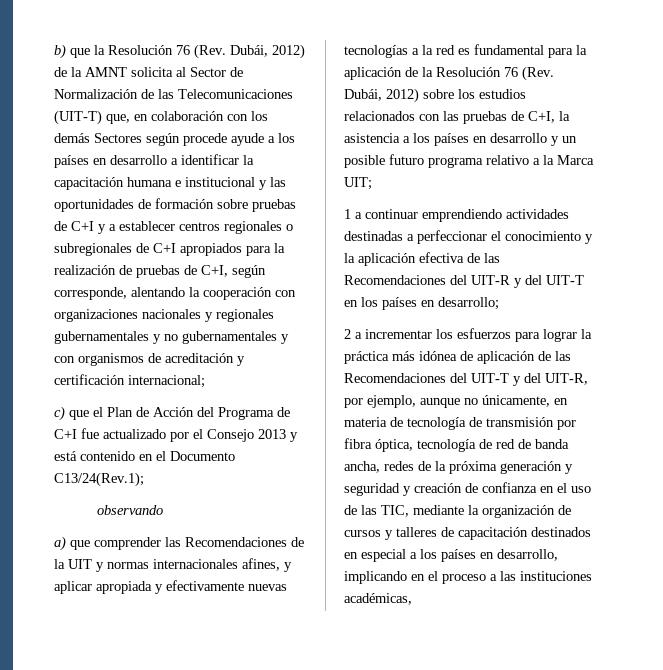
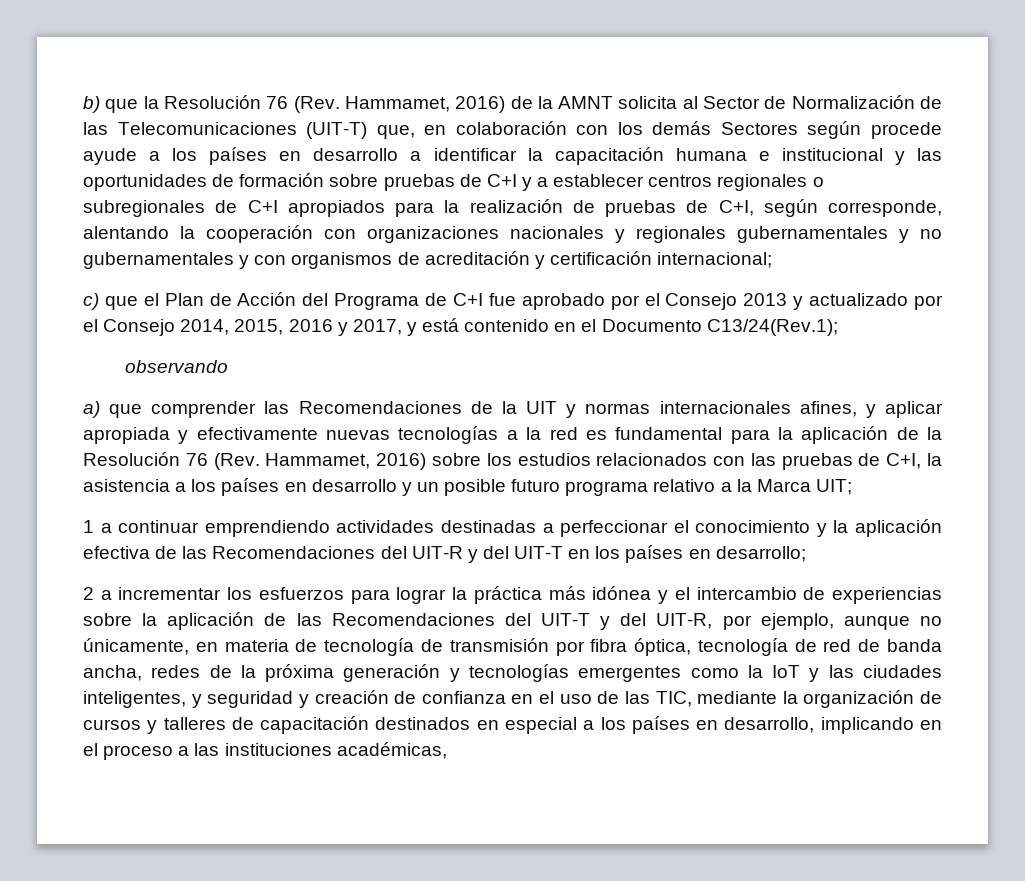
- b) que la Resolución 76 (Rev. Dubái, 2012) de la AMNT solicita al Sector de Normalización de las Telecomunicaciones (UIT-T) que, en colaboración con los demás Sectores según procede ayude a los países en desarrollo a identificar la capacitación humana e institucional y las oportunidades de formación sobre pruebas de C+I y a establecer centros regionales o subregionales de C+I apropiados para la realización de pruebas de C+I, según corresponde, alentando la cooperación con organizaciones nacionales y regionales gubernamentales y no gubernamentales y con organismos de acreditación y certificación internacional;
+ b) que la Resolución 76 (Rev. Hammamet, 2016) de la AMNT solicita al Sector de Normalización de las Telecomunicaciones (UIT-T) que, en colaboración con los demás Sectores según procede ayude a los países en desarrollo a identificar la capacitación humana e institucional y las oportunidades de formación sobre pruebas de C+I y a establecer centros regionales o subregionales de C+I apropiados para la realización de pruebas de C+I, según corresponde, alentando la cooperación con organizaciones nacionales y regionales gubernamentales y no gubernamentales y con organismos de acreditación y certificación internacional;
- c) que el Plan de Acción del Programa de C+I fue actualizado por el Consejo 2013 y está contenido en el Documento C13/24(Rev.1);
+ c) que el Plan de Acción del Programa de C+I fue aprobado por el Consejo 2013 y actualizado por el Consejo 2014, 2015, 2016 y 2017, y está contenido en el Documento C13/24(Rev.1);
- a) que comprender las Recomendaciones de la UIT y normas internacionales afines, y aplicar apropiada y efectivamente nuevas tecnologías a la red es fundamental para la aplicación de la Resolución 76 (Rev. Dubái, 2012) sobre los estudios relacionados con las pruebas de C+I, la asistencia a los países en desarrollo y un posible futuro programa relativo a la Marca UIT;
+ a) que comprender las Recomendaciones de la UIT y normas internacionales afines, y aplicar apropiada y efectivamente nuevas tecnologías a la red es fundamental para la aplicación de la Resolución 76 (Rev. Hammamet, 2016) sobre los estudios relacionados con las pruebas de C+I, la asistencia a los países en desarrollo y un posible futuro programa relativo a la Marca UIT;
- 2 a incrementar los esfuerzos para lograr la práctica más idónea de aplicación de las Recomendaciones del UIT-T y del UIT-R, por ejemplo, aunque no únicamente, en materia de tecnología de transmisión por fibra óptica, tecnología de red de banda ancha, redes de la próxima generación y seguridad y creación de confianza en el uso de las TIC, mediante la organización de cursos y talleres de capacitación destinados en especial a los países en desarrollo, implicando en el proceso a las instituciones académicas,
+ 2 a incrementar los esfuerzos para lograr la práctica más idónea y el intercambio de experiencias sobre la aplicación de las Recomendaciones del UIT-T y del UIT-R, por ejemplo, aunque no únicamente, en materia de tecnología de transmisión por fibra óptica, tecnología de red de banda ancha, redes de la próxima generación y tecnologías emergentes como la IoT y las ciudades inteligentes, y seguridad y creación de confianza en el uso de las TIC, mediante la organización de cursos y talleres de capacitación destinados en especial a los países en desarrollo, implicando en el proceso a las instituciones académicas,

